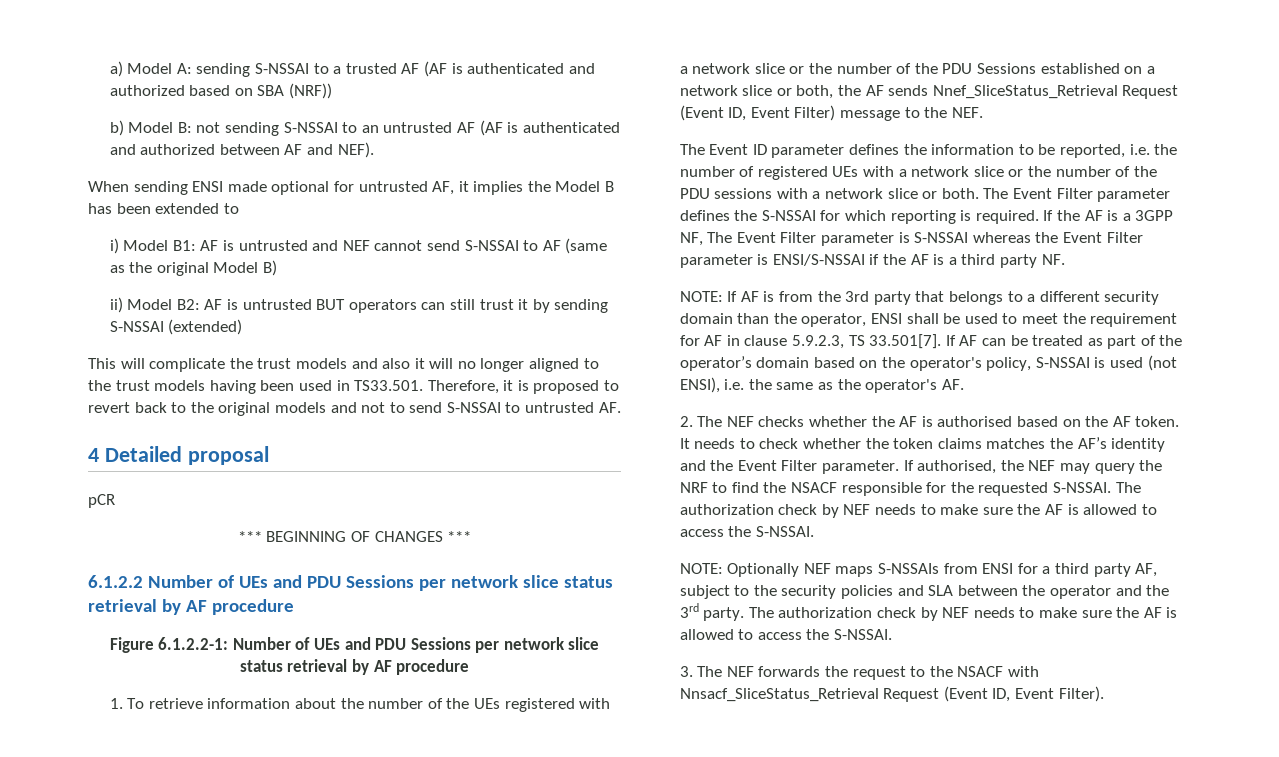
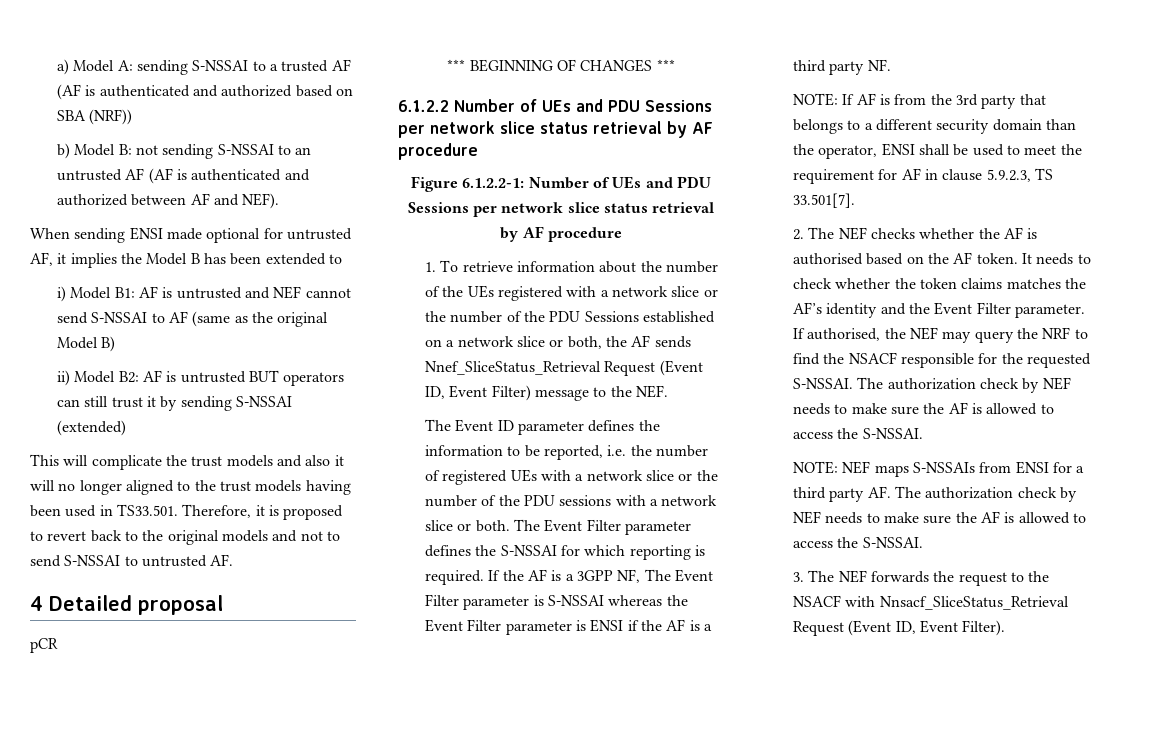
- If the AF is a 3GPP NF, The Event Filter parameter is S-NSSAI whereas the Event Filter parameter is ENSI/S-NSSAI if the AF is a third party NF.
+ If the AF is a 3GPP NF, The Event Filter parameter is S-NSSAI whereas the Event Filter parameter is ENSI if the AF is a third party NF.
- NOTE: If AF is from the 3rd party that belongs to a different security domain than the operator, ENSI shall be used to meet the requirement for AF in clause 5.9.2.3, TS 33.501[7]. If AF can be treated as part of the operator’s domain based on the operator's policy, S-NSSAI is used (not ENSI), i.e. the same as the operator's AF.
+ NOTE: If AF is from the 3rd party that belongs to a different security domain than the operator, ENSI shall be used to meet the requirement for AF in clause 5.9.2.3, TS 33.501[7].
- NOTE: Optionally NEF maps S-NSSAIs from ENSI for a third party AF, subject to the security policies and SLA between the operator and the 3rd party. The authorization check by NEF needs to make sure the AF is allowed to access the S-NSSAI.
+ NOTE: NEF maps S-NSSAIs from ENSI for a third party AF. The authorization check by NEF needs to make sure the AF is allowed to access the S-NSSAI.

